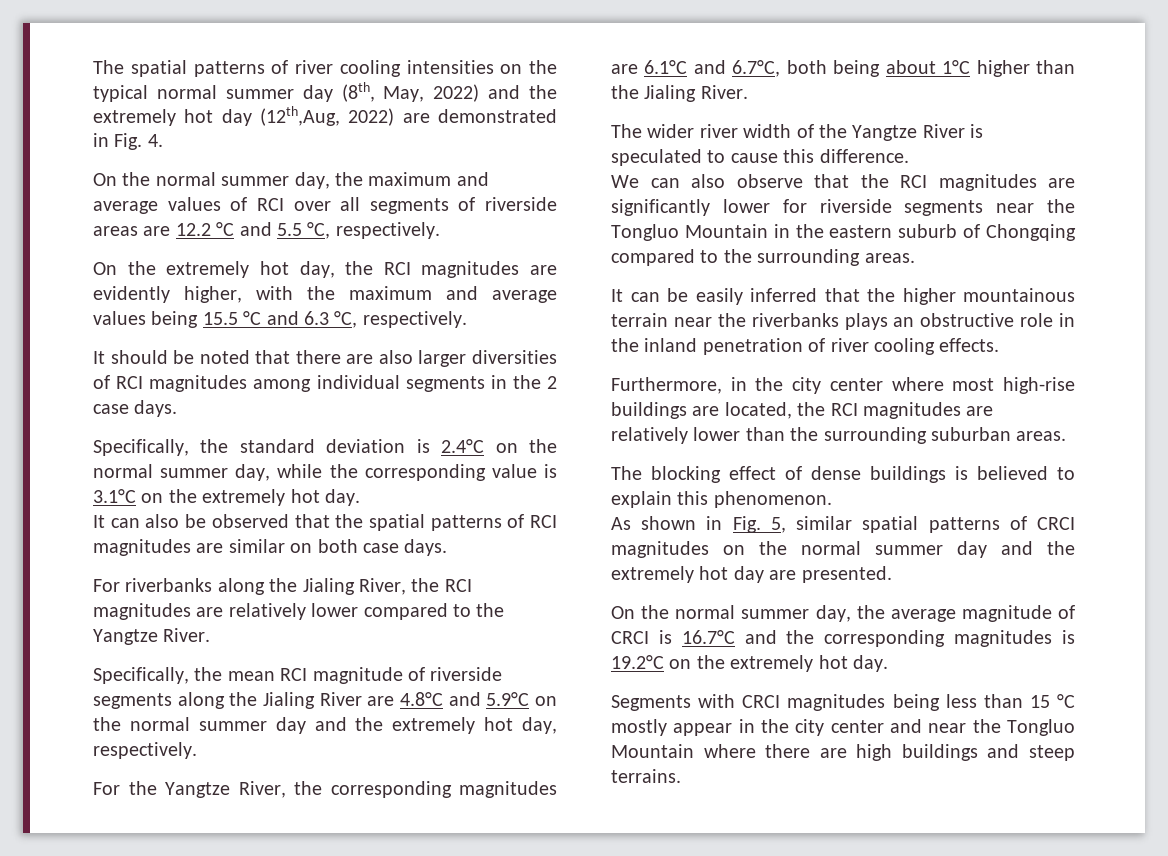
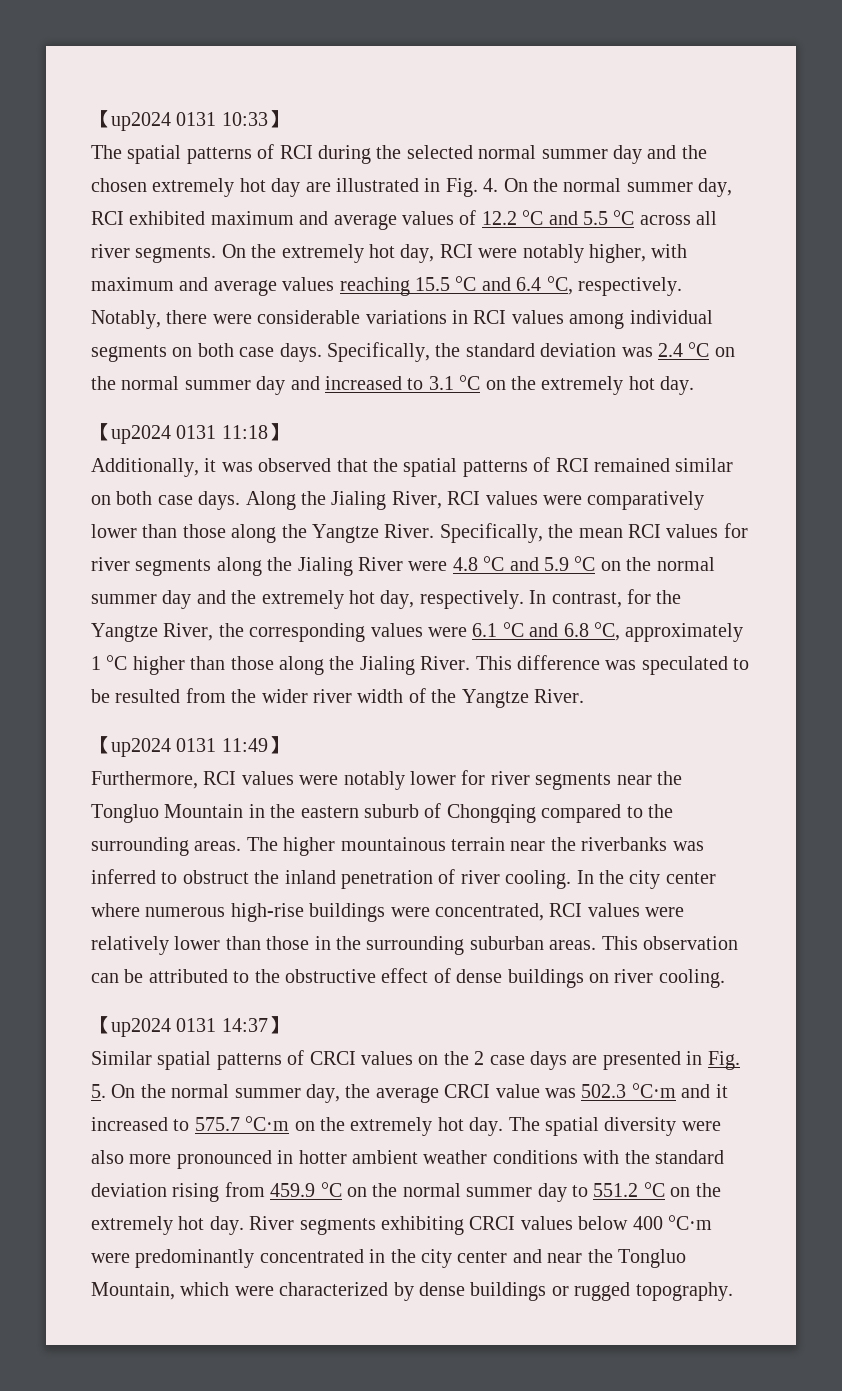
- The spatial patterns of river cooling intensities on the typical normal summer day (8th, May, 2022) and the extremely hot day (12th,Aug, 2022) are demonstrated in Fig. 4.
- On the normal summer day, the maximum and average values of RCI over all segments of riverside areas are 12.2 °C and 5.5 °C, respectively.
- On the extremely hot day, the RCI magnitudes are evidently higher, with the maximum and average values being 15.5 °C and 6.3 °C, respectively.
- It should be noted that there are also larger diversities of RCI magnitudes among individual segments in the 2 case days.
- Specifically, the standard deviation is 2.4°C on the normal summer day, while the corresponding value is 3.1°C on the extremely hot day.
- It can also be observed that the spatial patterns of RCI magnitudes are similar on both case days.
- For riverbanks along the Jialing River, the RCI magnitudes are relatively lower compared to the Yangtze River.
- Specifically, the mean RCI magnitude of riverside segments along the Jialing River are 4.8°C and 5.9°C on the normal summer day and the extremely hot day, respectively.
- For the Yangtze River, the corresponding magnitudes are 6.1°C and 6.7°C, both being about 1°C higher than the Jialing River.
- The wider river width of the Yangtze River is speculated to cause this difference.
- We can also observe that the RCI magnitudes are significantly lower for riverside segments near the Tongluo Mountain in the eastern suburb of Chongqing compared to the surrounding areas.
- It can be easily inferred that the higher mountainous terrain near the riverbanks plays an obstructive role in the inland penetration of river cooling effects.
- Furthermore, in the city center where most high-rise buildings are located, the RCI magnitudes are relatively lower than the surrounding suburban areas.
- The blocking effect of dense buildings is believed to explain this phenomenon.
- As shown in Fig. 5, similar spatial patterns of CRCI magnitudes on the normal summer day and the extremely hot day are presented.
- On the normal summer day, the average magnitude of CRCI is 16.7°C and the corresponding magnitudes is 19.2°C on the extremely hot day.
- Segments with CRCI magnitudes being less than 15 °C mostly appear in the city center and near the Tongluo Mountain where there are high buildings and steep terrains.
+ 【up2024 0131 10:33】
+ The spatial patterns of RCI during the selected normal summer day and the chosen extremely hot day are illustrated in Fig. 4. On the normal summer day, RCI exhibited maximum and average values of 12.2 °C and 5.5 °C across all river segments. On the extremely hot day, RCI were notably higher, with maximum and average values reaching 15.5 °C and 6.4 °C, respectively. Notably, there were considerable variations in RCI values among individual segments on both case days. Specifically, the standard deviation was 2.4 °C on the normal summer day and increased to 3.1 °C on the extremely hot day.
+ 【up2024 0131 11:18】
+ Additionally, it was observed that the spatial patterns of RCI remained similar on both case days. Along the Jialing River, RCI values were comparatively lower than those along the Yangtze River. Specifically, the mean RCI values for river segments along the Jialing River were 4.8 °C and 5.9 °C on the normal summer day and the extremely hot day, respectively. In contrast, for the Yangtze River, the corresponding values were 6.1 °C and 6.8 °C, approximately 1 °C higher than those along the Jialing River. This difference was speculated to be resulted from the wider river width of the Yangtze River.
+ 【up2024 0131 11:49】
+ Furthermore, RCI values were notably lower for river segments near the Tongluo Mountain in the eastern suburb of Chongqing compared to the surrounding areas. The higher mountainous terrain near the riverbanks was inferred to obstruct the inland penetration of river cooling. In the city center where numerous high-rise buildings were concentrated, RCI values were relatively lower than those in the surrounding suburban areas. This observation can be attributed to the obstructive effect of dense buildings on river cooling.
+ 【up2024 0131 14:37】
+ Similar spatial patterns of CRCI values on the 2 case days are presented in Fig. 5. On the normal summer day, the average CRCI value was 502.3 °C·m and it increased to 575.7 °C·m on the extremely hot day. The spatial diversity were also more pronounced in hotter ambient weather conditions with the standard deviation rising from 459.9 °C on the normal summer day to 551.2 °C on the extremely hot day. River segments exhibiting CRCI values below 400 °C·m were predominantly concentrated in the city center and near the Tongluo Mountain, which were characterized by dense buildings or rugged topography.

